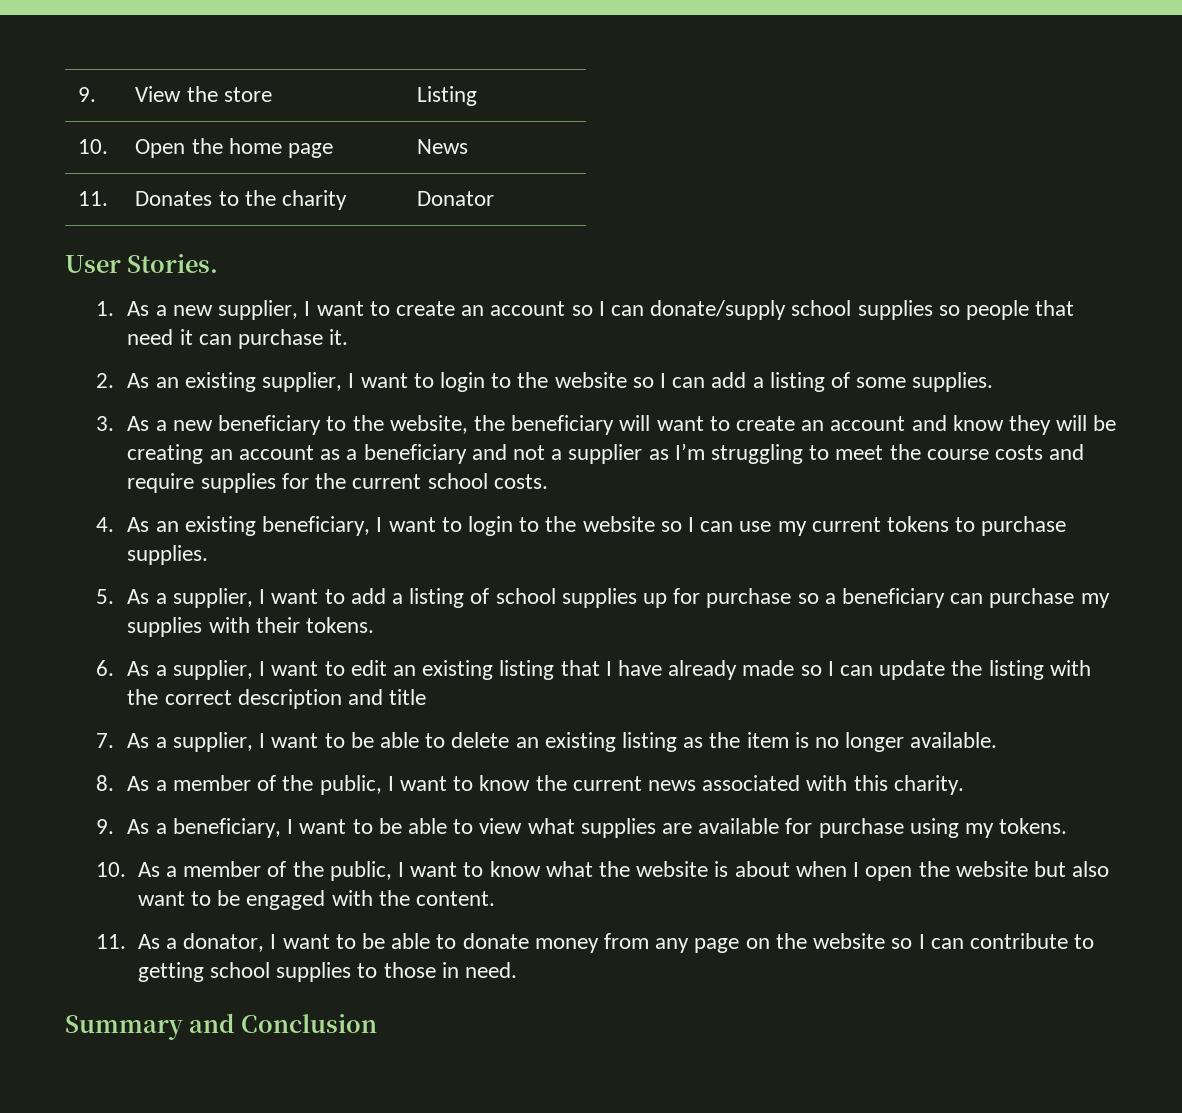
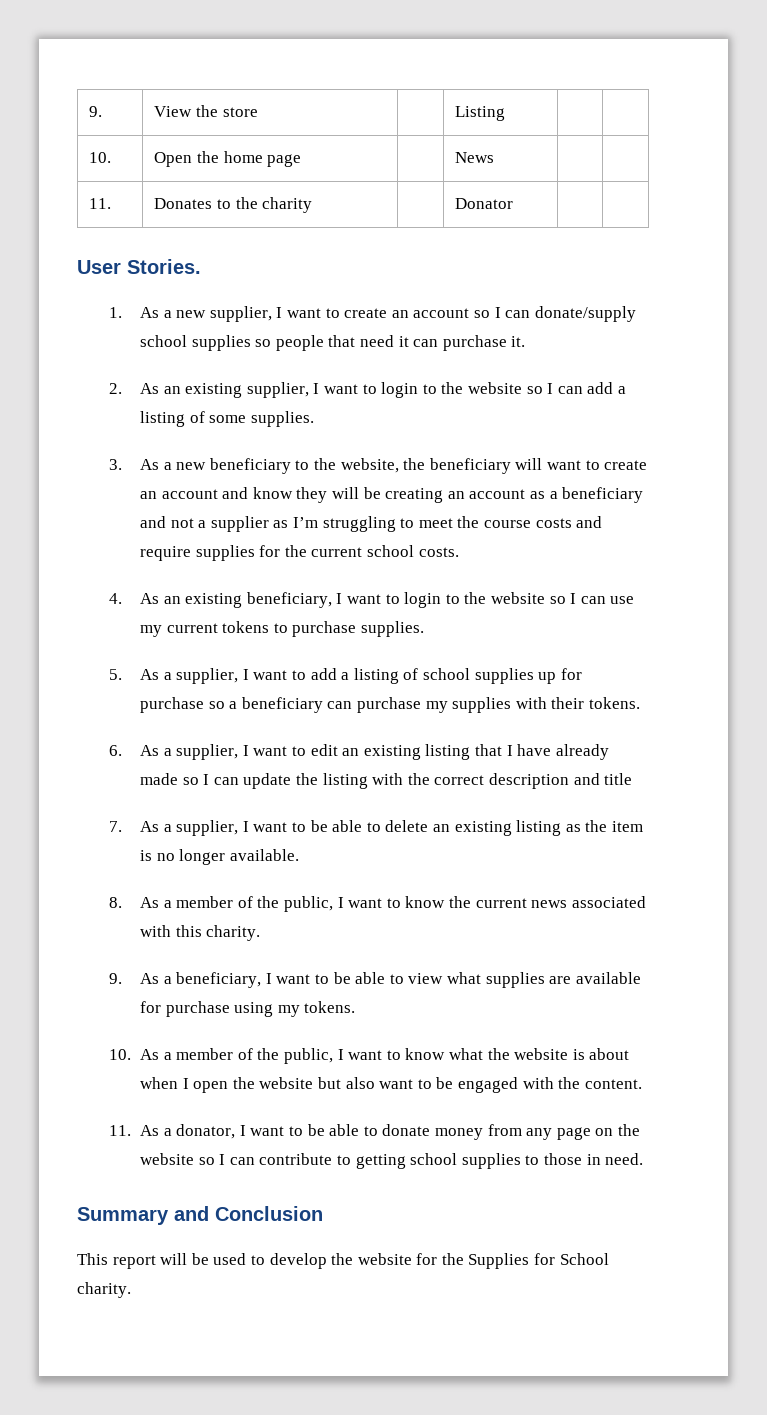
+ This report will be used to develop the website for the Supplies for School charity.

